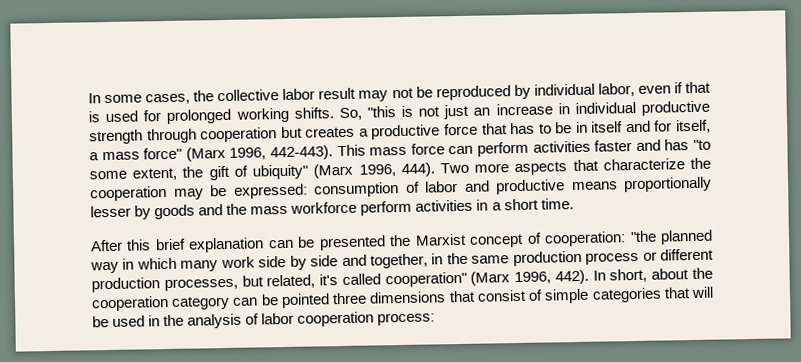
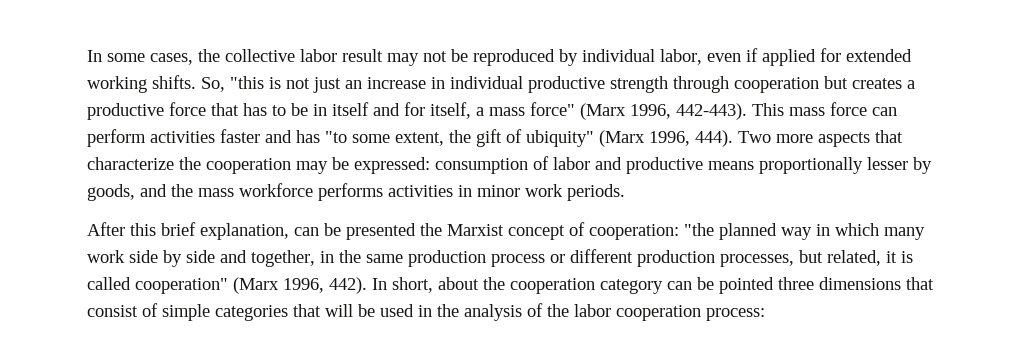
- In some cases, the collective labor result may not be reproduced by individual labor, even if that is used for prolonged working shifts.
+ In some cases, the collective labor result may not be reproduced by individual labor, even if applied for extended working shifts.
- Two more aspects that characterize the cooperation may be expressed: consumption of labor and productive means proportionally lesser by goods and the mass workforce perform activities in a short time.
+ Two more aspects that characterize the cooperation may be expressed: consumption of labor and productive means proportionally lesser by goods, and the mass workforce performs activities in minor work periods.
- After this brief explanation can be presented the Marxist concept of cooperation: "the planned way in which many work side by side and together, in the same production process or different production processes, but related, it's called cooperation" (Marx 1996, 442).
+ After this brief explanation, can be presented the Marxist concept of cooperation: "the planned way in which many work side by side and together, in the same production process or different production processes, but related, it is called cooperation" (Marx 1996, 442).
- In short, about the cooperation category can be pointed three dimensions that consist of simple categories that will be used in the analysis of labor cooperation process:
+ In short, about the cooperation category can be pointed three dimensions that consist of simple categories that will be used in the analysis of the labor cooperation process:

